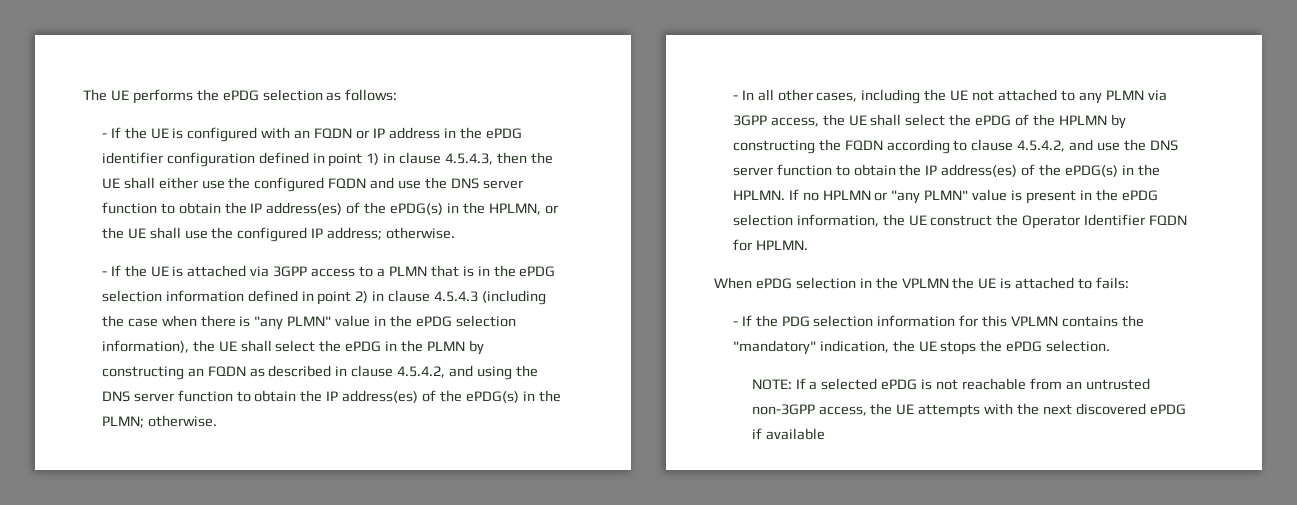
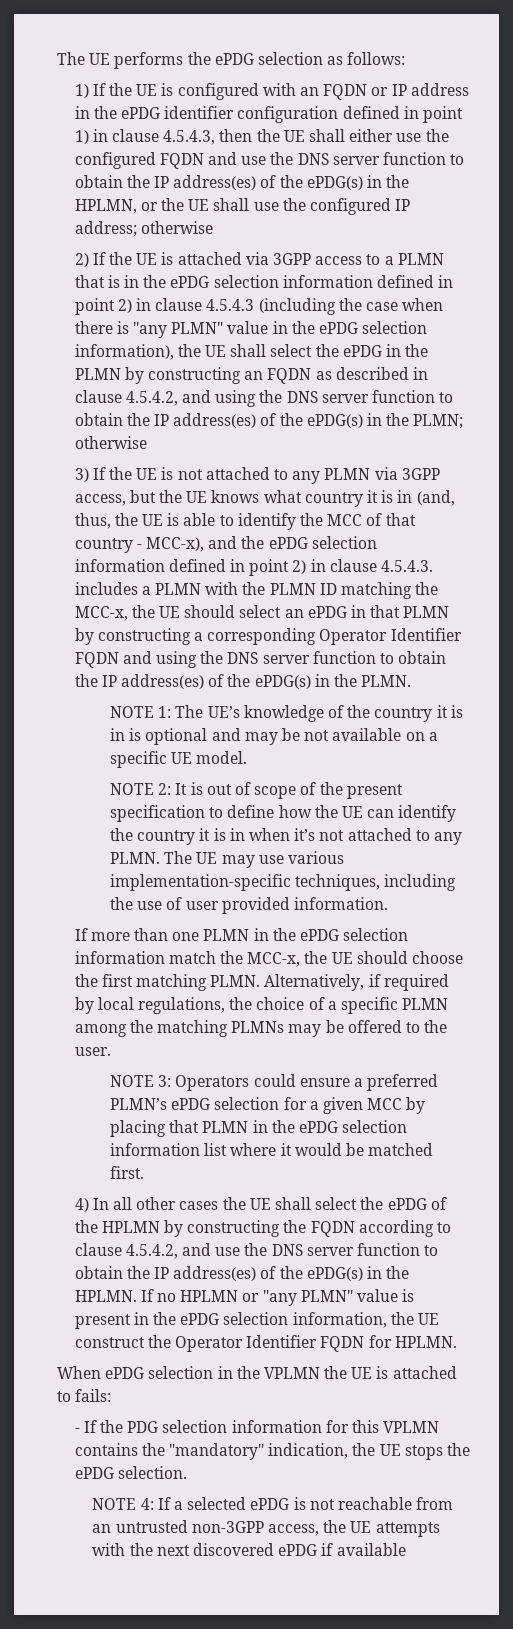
- - If the UE is configured with an FQDN or IP address in the ePDG identifier configuration defined in point 1) in clause 4.5.4.3, then the UE shall either use the configured FQDN and use the DNS server function to obtain the IP address(es) of the ePDG(s) in the HPLMN, or the UE shall use the configured IP address; otherwise.
- - If the UE is attached via 3GPP access to a PLMN that is in the ePDG selection information defined in point 2) in clause 4.5.4.3 (including the case when there is "any PLMN" value in the ePDG selection information), the UE shall select the ePDG in the PLMN by constructing an FQDN as described in clause 4.5.4.2, and using the DNS server function to obtain the IP address(es) of the ePDG(s) in the PLMN; otherwise.
- - In all other cases, including the UE not attached to any PLMN via 3GPP access, the UE shall select the ePDG of the HPLMN by constructing the FQDN according to clause 4.5.4.2, and use the DNS server function to obtain the IP address(es) of the ePDG(s) in the HPLMN.
+ 1) If the UE is configured with an FQDN or IP address in the ePDG identifier configuration defined in point 1) in clause 4.5.4.3, then the UE shall either use the configured FQDN and use the DNS server function to obtain the IP address(es) of the ePDG(s) in the HPLMN, or the UE shall use the configured IP address; otherwise
+ 2) If the UE is attached via 3GPP access to a PLMN that is in the ePDG selection information defined in point 2) in clause 4.5.4.3 (including the case when there is "any PLMN" value in the ePDG selection information), the UE shall select the ePDG in the PLMN by constructing an FQDN as described in clause 4.5.4.2, and using the DNS server function to obtain the IP address(es) of the ePDG(s) in the PLMN; otherwise
+ 3) If the UE is not attached to any PLMN via 3GPP access, but the UE knows what country it is in (and, thus, the UE is able to identify the MCC of that country - MCC-x), and the ePDG selection information defined in point 2) in clause 4.5.4.3. includes a PLMN with the PLMN ID matching the MCC-x, the UE should select an ePDG in that PLMN by constructing a corresponding Operator Identifier FQDN and using the DNS server function to obtain the IP address(es) of the ePDG(s) in the PLMN.
+ NOTE 1: The UE’s knowledge of the country it is in is optional and may be not available on a specific UE model.
+ NOTE 2: It is out of scope of the present specification to define how the UE can identify the country it is in when it’s not attached to any PLMN. The UE may use various implementation-specific techniques, including the use of user provided information.
+ If more than one PLMN in the ePDG selection information match the MCC-x, the UE should choose the first matching PLMN. Alternatively, if required by local regulations, the choice of a specific PLMN among the matching PLMNs may be offered to the user.
+ NOTE 3: Operators could ensure a preferred PLMN’s ePDG selection for a given MCC by placing that PLMN in the ePDG selection information list where it would be matched first.
+ 4) In all other cases the UE shall select the ePDG of the HPLMN by constructing the FQDN according to clause 4.5.4.2, and use the DNS server function to obtain the IP address(es) of the ePDG(s) in the HPLMN.
- NOTE: If a selected ePDG is not reachable from an untrusted non-3GPP access, the UE attempts with the next discovered ePDG if available
+ NOTE 4: If a selected ePDG is not reachable from an untrusted non-3GPP access, the UE attempts with the next discovered ePDG if available

